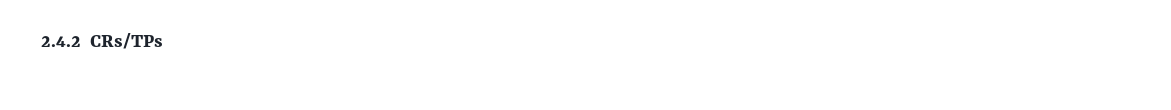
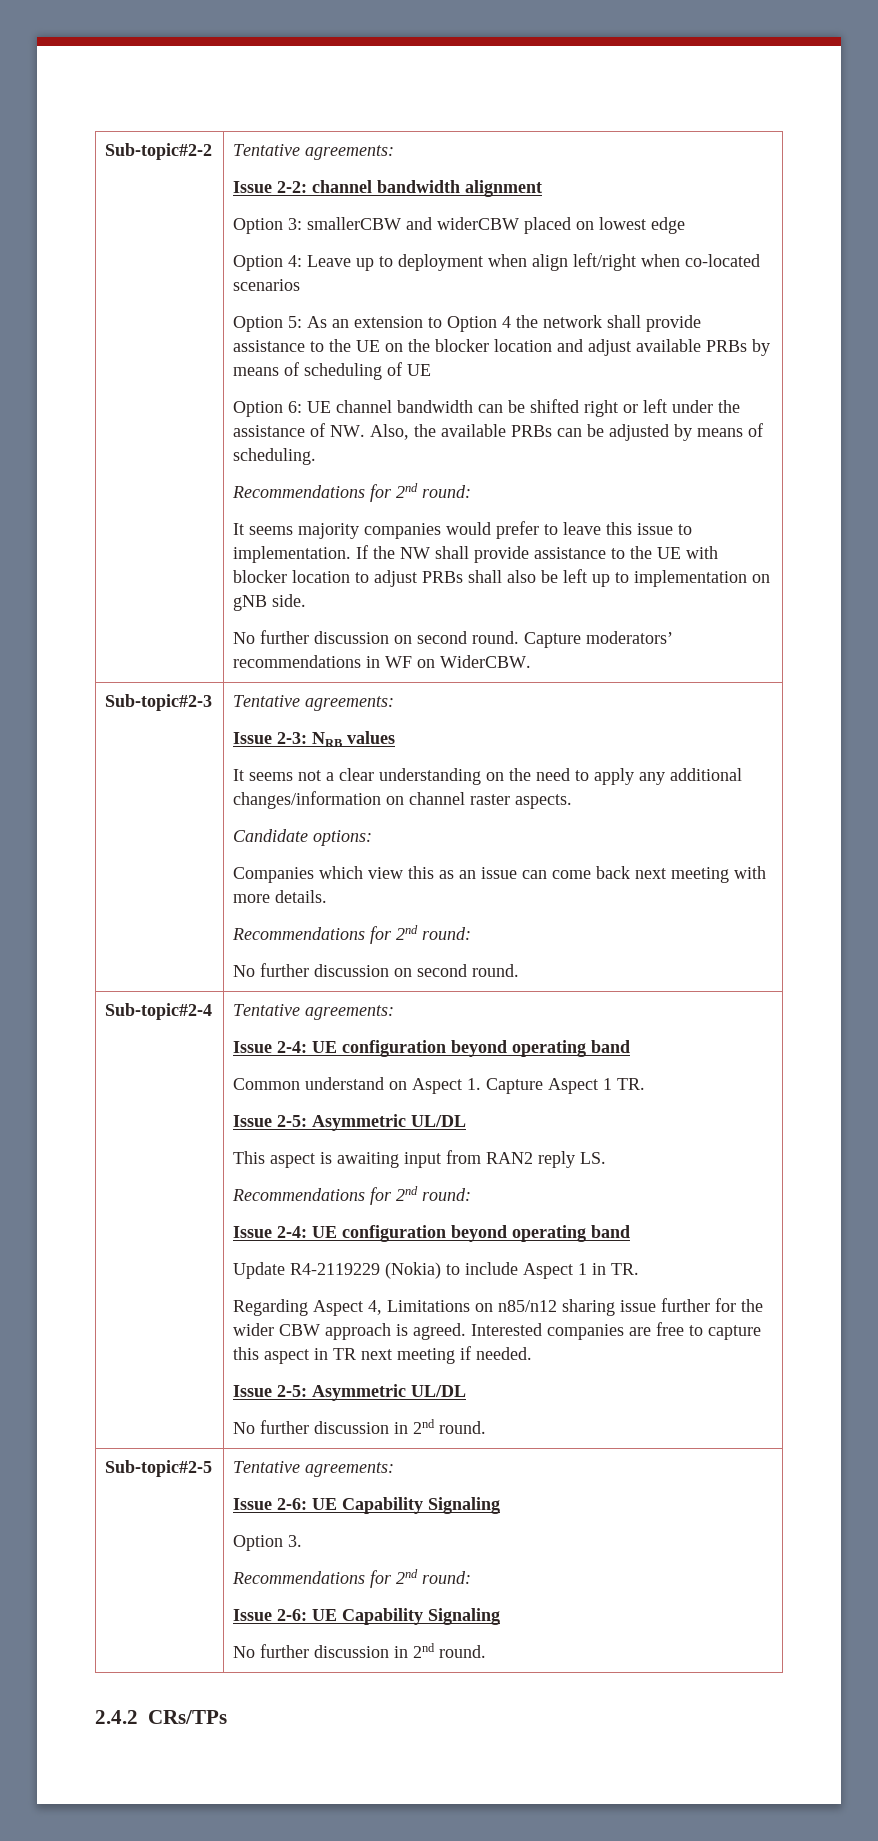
+ Sub-topic#2-2 | Tentative agreements:
+ Issue 2-2: channel bandwidth alignment
+ Option 3: smallerCBW and widerCBW placed on lowest edge
+ Option 4: Leave up to deployment when align left/right when co-located scenarios
+ Option 5: As an extension to Option 4 the network shall provide assistance to the UE on the blocker location and adjust available PRBs by means of scheduling of UE
+ Option 6: UE channel bandwidth can be shifted right or left under the assistance of NW. Also, the available PRBs can be adjusted by means of scheduling.
+ Recommendations for 2nd round:
+ It seems majority companies would prefer to leave this issue to implementation. If the NW shall provide assistance to the UE with blocker location to adjust PRBs shall also be left up to implementation on gNB side.
+ No further discussion on second round. Capture moderators’ recommendations in WF on WiderCBW.
+ Sub-topic#2-3 | Tentative agreements:
+ Issue 2-3: NRB values
+ It seems not a clear understanding on the need to apply any additional changes/information on channel raster aspects.
+ Candidate options:
+ Companies which view this as an issue can come back next meeting with more details.
+ Recommendations for 2nd round:
+ No further discussion on second round.
+ Sub-topic#2-4 | Tentative agreements:
+ Issue 2-4: UE configuration beyond operating band
+ Common understand on Aspect 1. Capture Aspect 1 TR.
+ Issue 2-5: Asymmetric UL/DL
+ This aspect is awaiting input from RAN2 reply LS.
+ Recommendations for 2nd round:
+ Issue 2-4: UE configuration beyond operating band
+ Update R4-2119229 (Nokia) to include Aspect 1 in TR.
+ Regarding Aspect 4, Limitations on n85/n12 sharing issue further for the wider CBW approach is agreed. Interested companies are free to capture this aspect in TR next meeting if needed.
+ Issue 2-5: Asymmetric UL/DL
+ No further discussion in 2nd round.
+ Sub-topic#2-5 | Tentative agreements:
+ Issue 2-6: UE Capability Signaling
+ Option 3.
+ Recommendations for 2nd round:
+ Issue 2-6: UE Capability Signaling
+ No further discussion in 2nd round.

